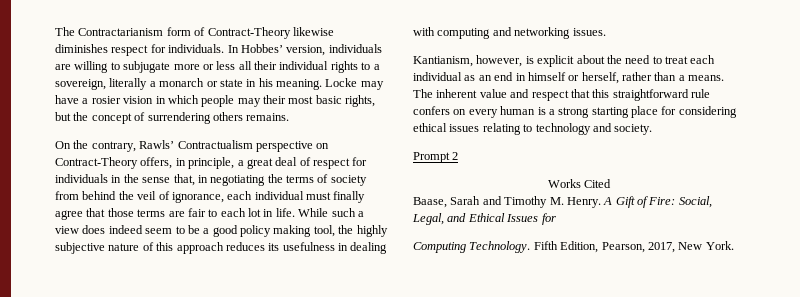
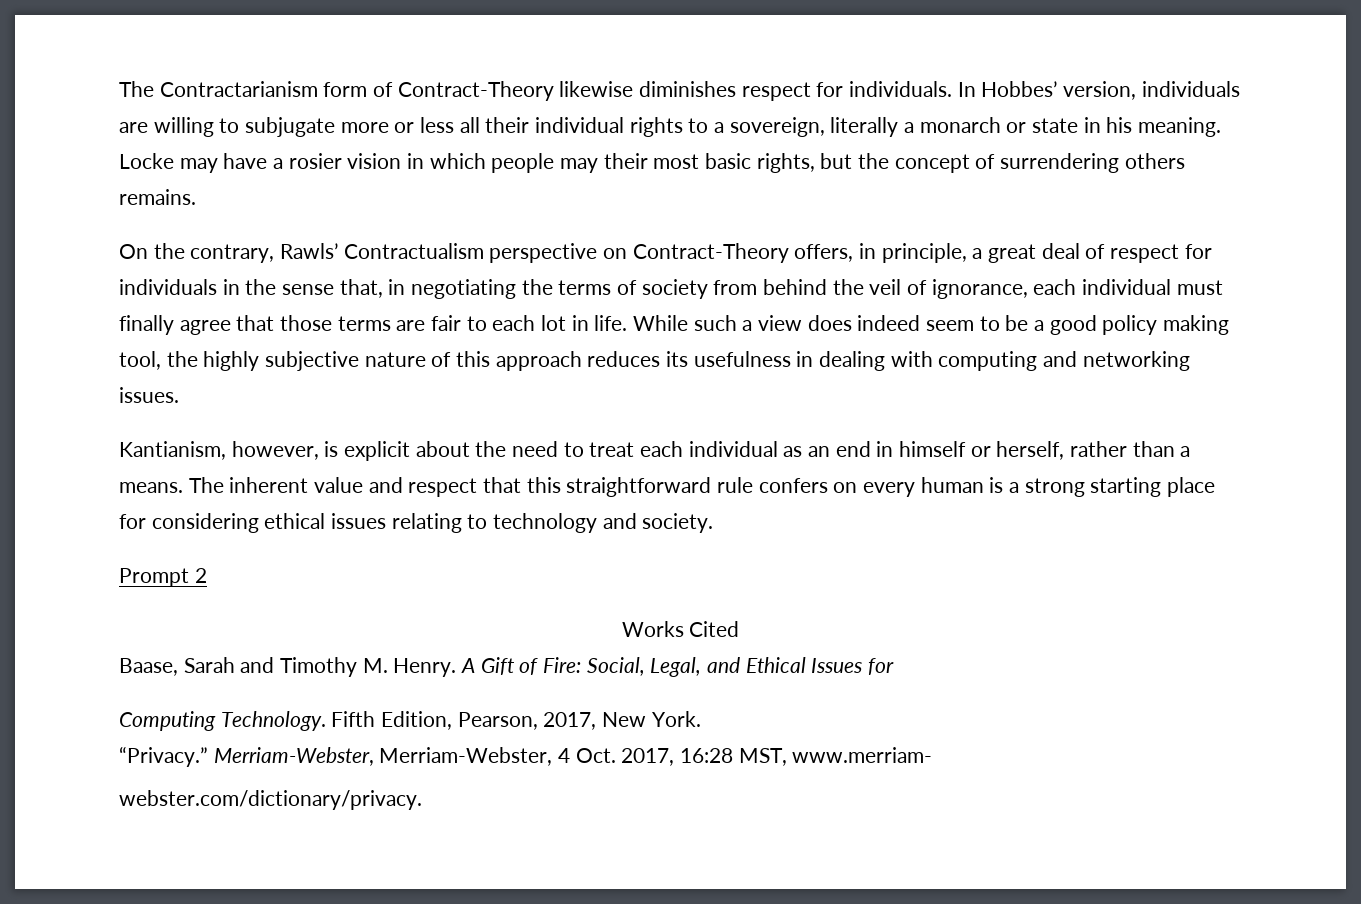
+ “Privacy.” Merriam-Webster, Merriam-Webster, 4 Oct. 2017, 16:28 MST, www.merriam-
+ webster.com/dictionary/privacy.

